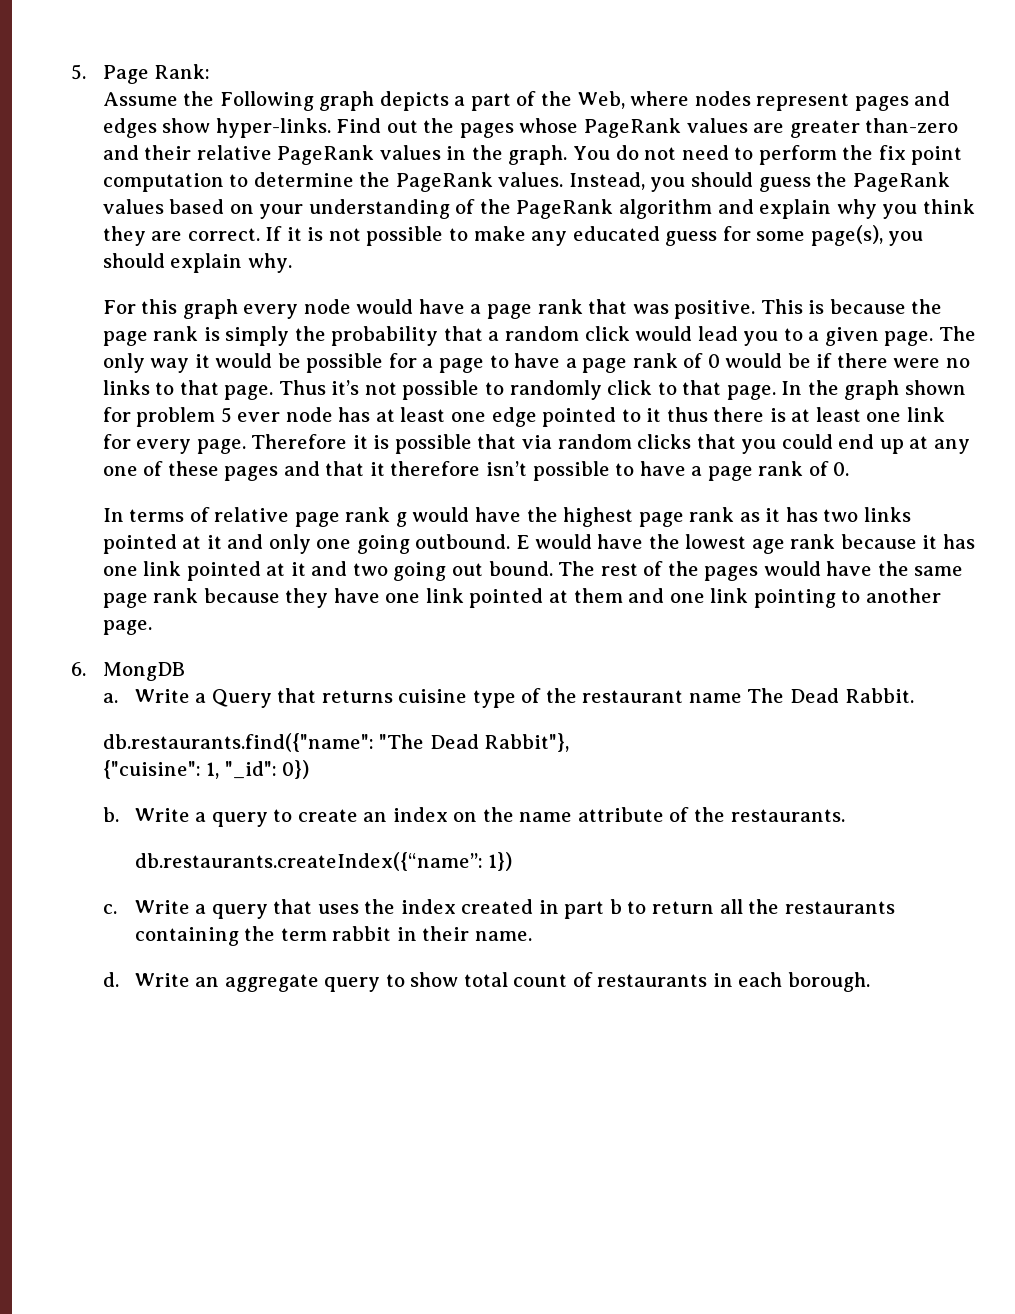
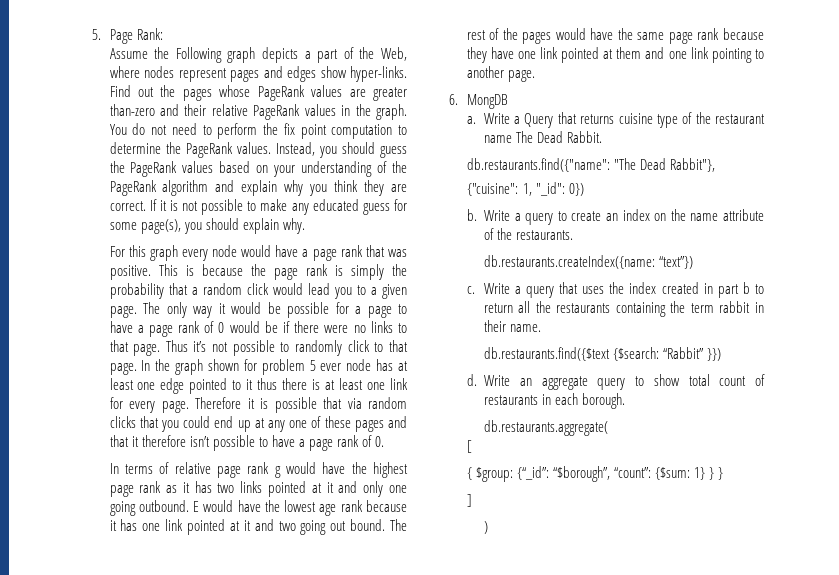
- db.restaurants.createIndex({“name”: 1})
+ db.restaurants.createIndex({name: “text”})
+ db.restaurants.find({$text {$search: “Rabbit” }})
+ db.restaurants.aggregate(
+ [
+ { $group: {“_id”: “$borough”, “count”: {$sum: 1} } }
+ ]
+ )

